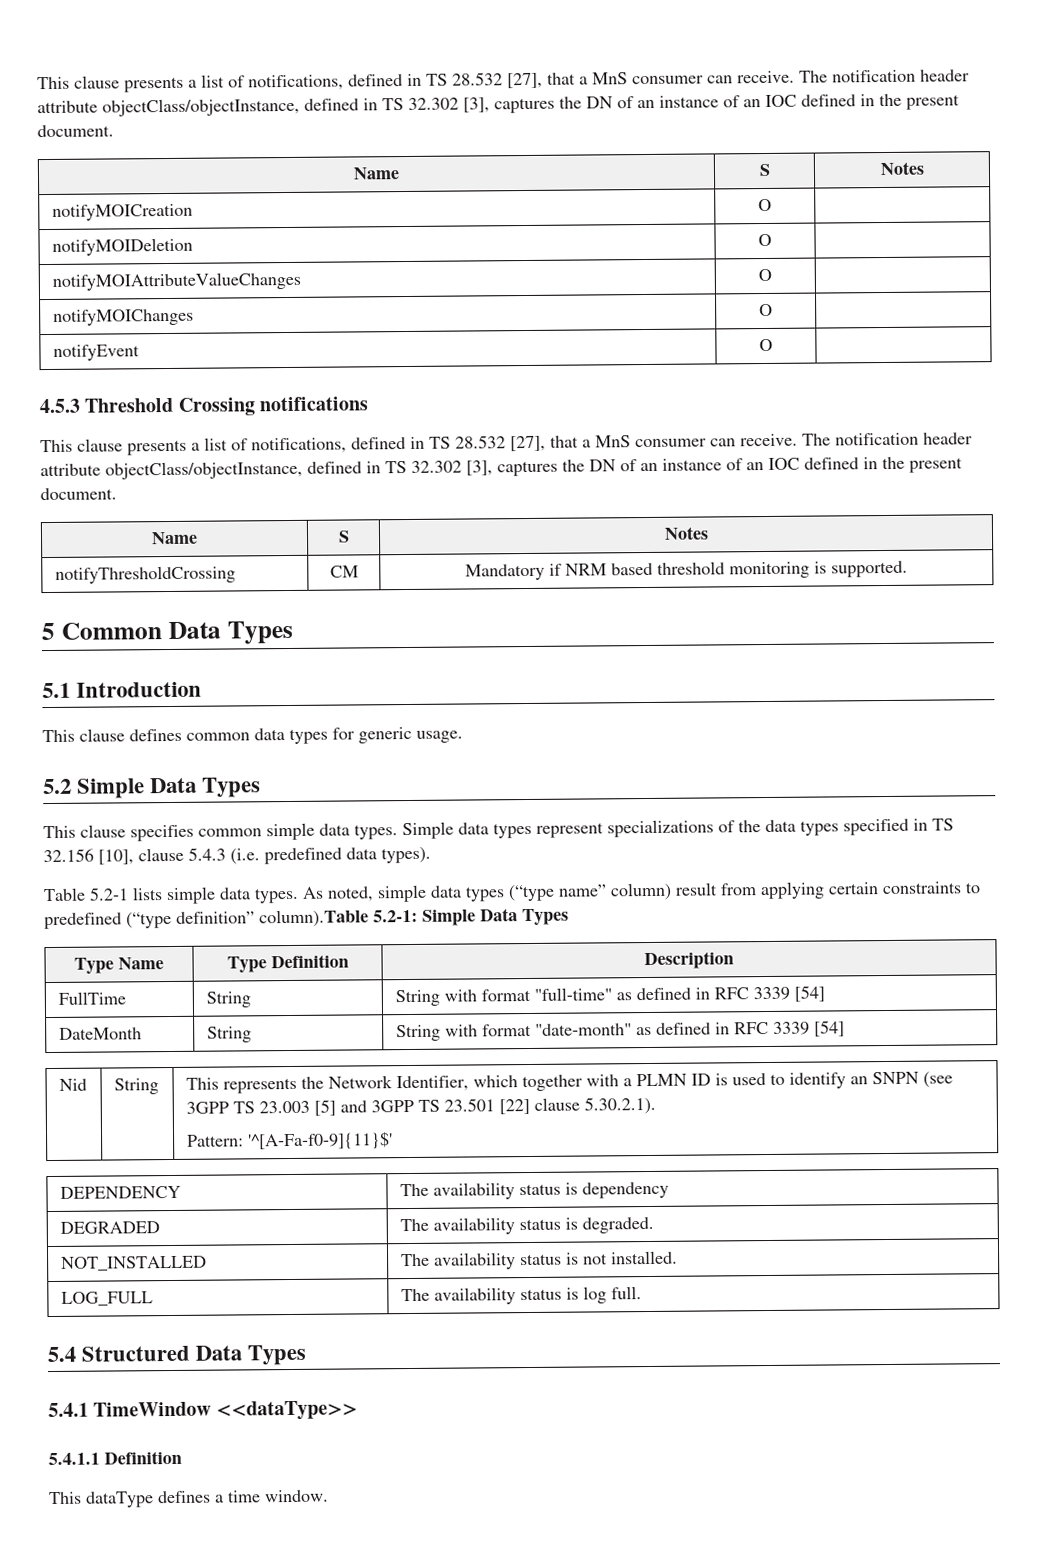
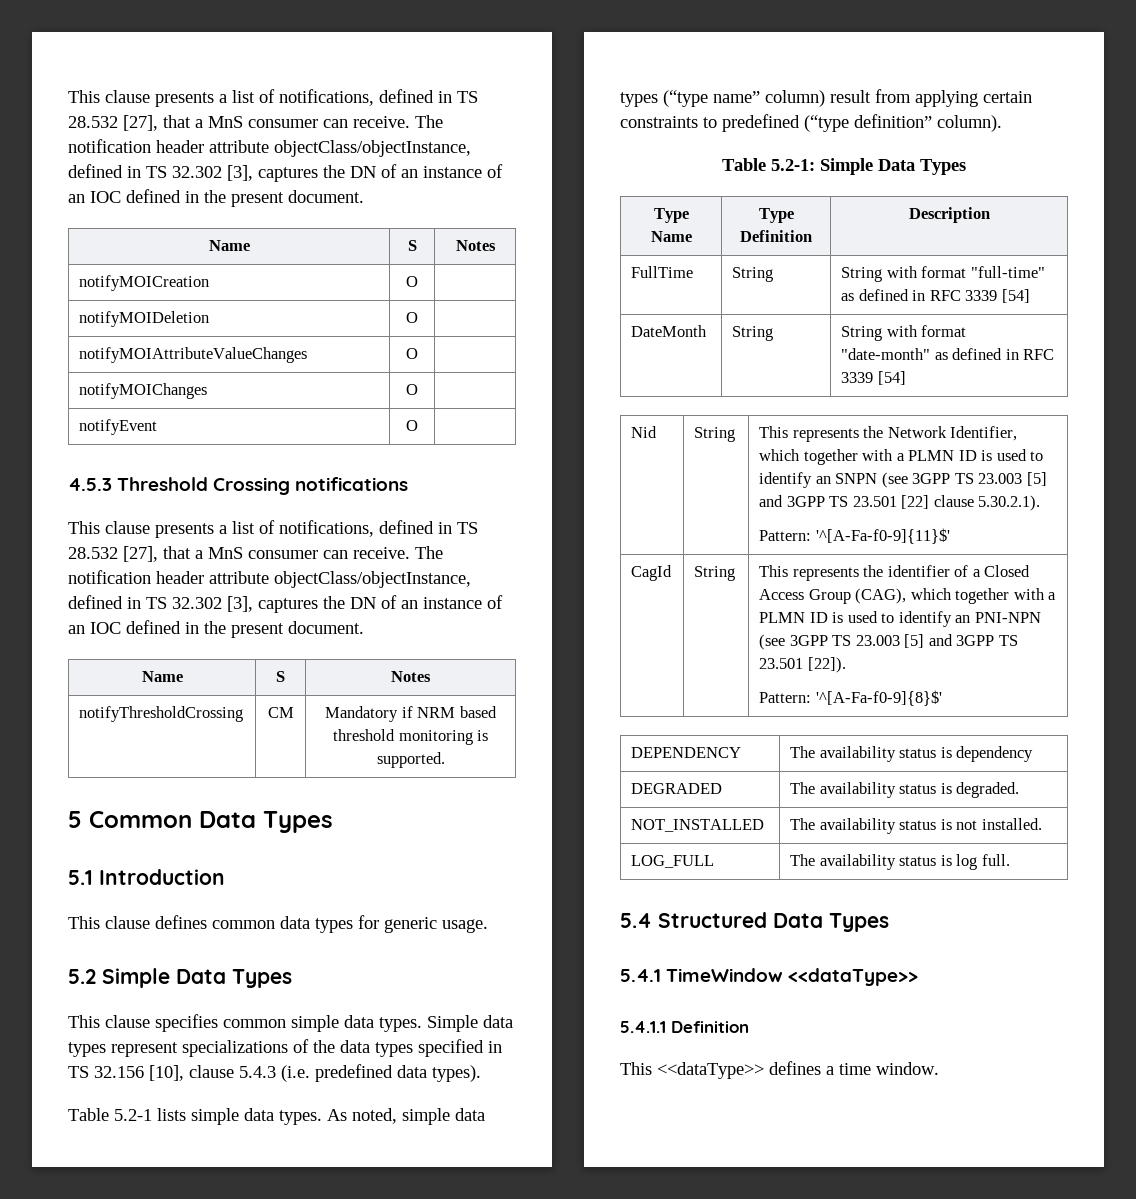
- As noted, simple data types (“type name” column) result from applying certain constraints to predefined (“type definition” column).Table 5.2-1: Simple Data Types
+ As noted, simple data types (“type name” column) result from applying certain constraints to predefined (“type definition” column).
+ Table 5.2-1: Simple Data Types
+ CagId | String | This represents the identifier of a Closed Access Group (CAG), which together with a PLMN ID is used to identify an PNI-NPN (see 3GPP TS 23.003 [5] and 3GPP TS 23.501 [22]).
+ Pattern: '^[A-Fa-f0-9]{8}$'
- This dataType defines a time window.
+ This <<dataType>> defines a time window.

